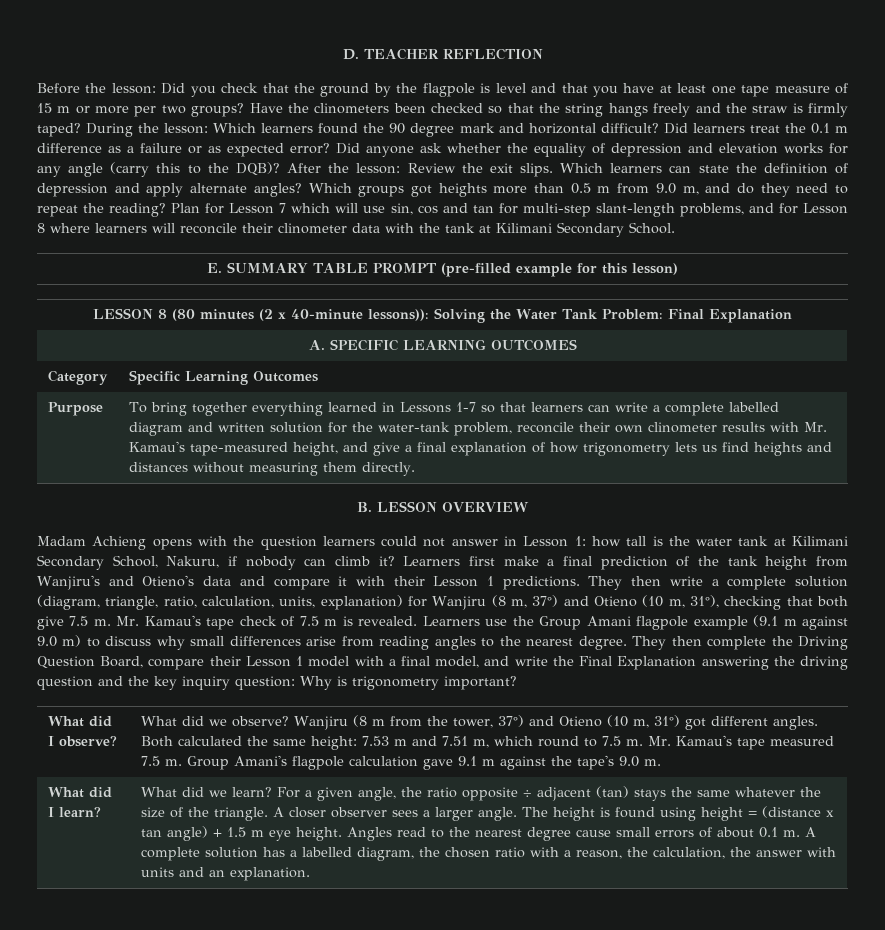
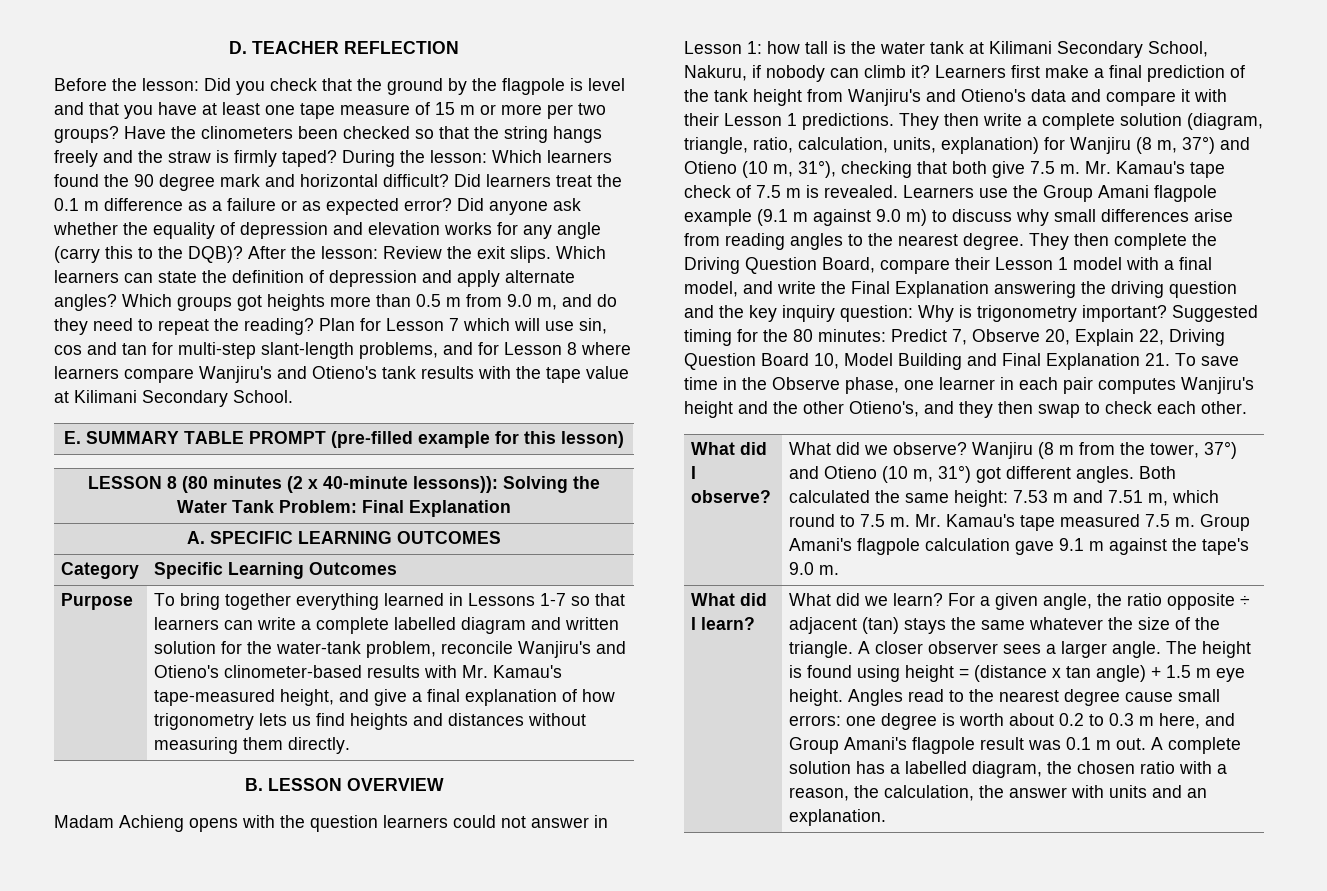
- Plan for Lesson 7 which will use sin, cos and tan for multi-step slant-length problems, and for Lesson 8 where learners will reconcile their clinometer data with the tank at Kilimani Secondary School.
+ Plan for Lesson 7 which will use sin, cos and tan for multi-step slant-length problems, and for Lesson 8 where learners compare Wanjiru's and Otieno's tank results with the tape value at Kilimani Secondary School.
- To bring together everything learned in Lessons 1-7 so that learners can write a complete labelled diagram and written solution for the water-tank problem, reconcile their own clinometer results with Mr. Kamau's tape-measured height, and give a final explanation of how trigonometry lets us find heights and distances without measuring them directly.
+ To bring together everything learned in Lessons 1-7 so that learners can write a complete labelled diagram and written solution for the water-tank problem, reconcile Wanjiru's and Otieno's clinometer-based results with Mr. Kamau's tape-measured height, and give a final explanation of how trigonometry lets us find heights and distances without measuring them directly.
+ Suggested timing for the 80 minutes: Predict 7, Observe 20, Explain 22, Driving Question Board 10, Model Building and Final Explanation 21. To save time in the Observe phase, one learner in each pair computes Wanjiru's height and the other Otieno's, and they then swap to check each other.
- Angles read to the nearest degree cause small errors of about 0.1 m.
+ Angles read to the nearest degree cause small errors: one degree is worth about 0.2 to 0.3 m here, and Group Amani's flagpole result was 0.1 m out.

